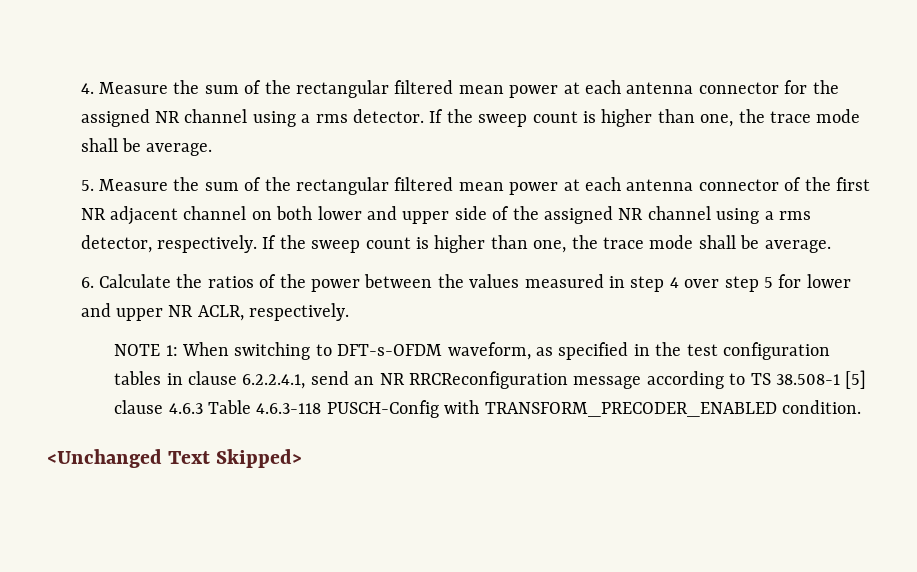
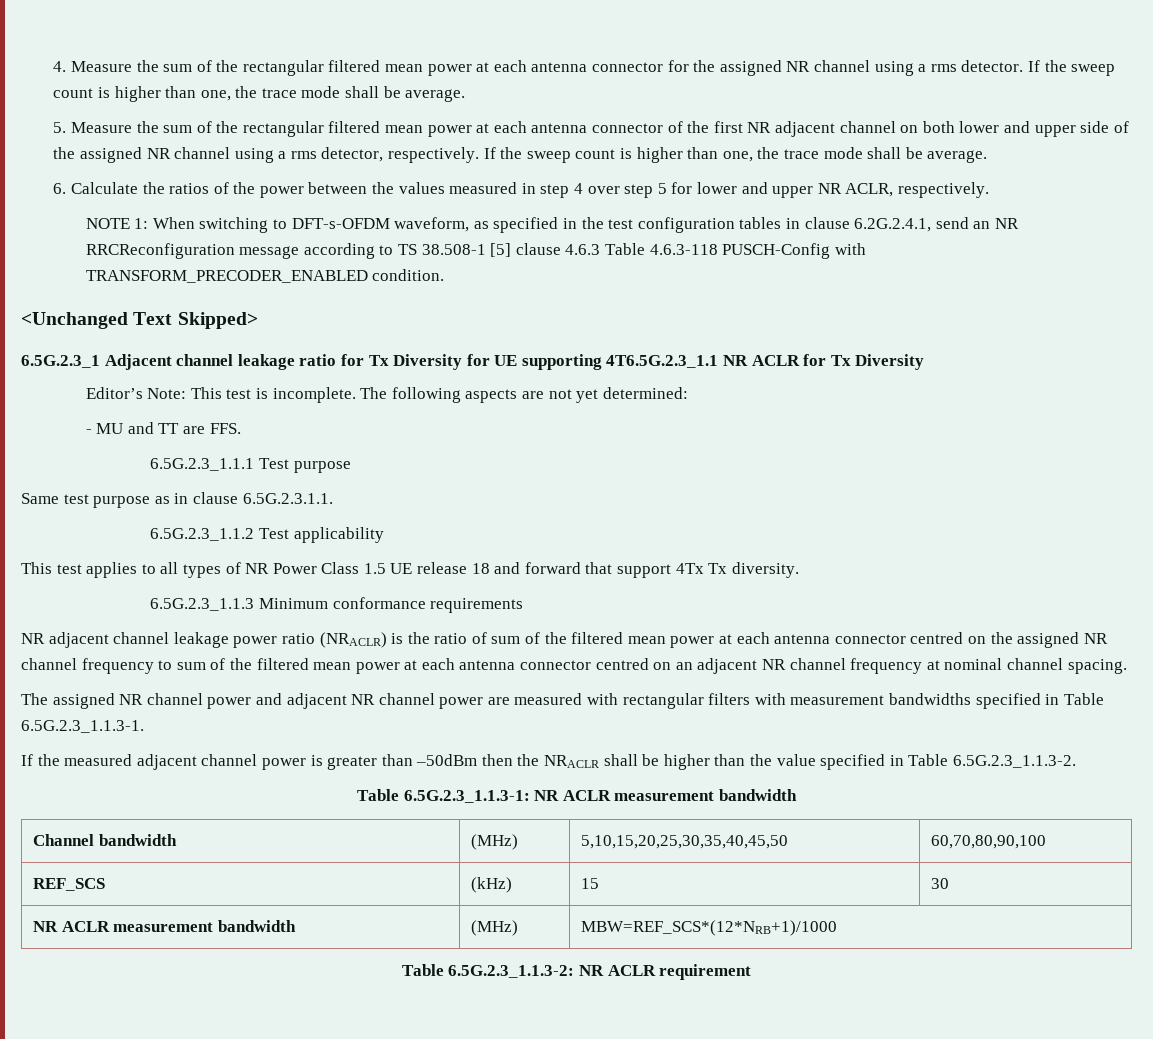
- NOTE 1: When switching to DFT-s-OFDM waveform, as specified in the test configuration tables in clause 6.2.2.4.1, send an NR RRCReconfiguration message according to TS 38.508-1 [5] clause 4.6.3 Table 4.6.3-118 PUSCH-Config with TRANSFORM_PRECODER_ENABLED condition.
+ NOTE 1: When switching to DFT-s-OFDM waveform, as specified in the test configuration tables in clause 6.2G.2.4.1, send an NR RRCReconfiguration message according to TS 38.508-1 [5] clause 4.6.3 Table 4.6.3-118 PUSCH-Config with TRANSFORM_PRECODER_ENABLED condition.
+ 6.5G.2.3_1 Adjacent channel leakage ratio for Tx Diversity for UE supporting 4T6.5G.2.3_1.1 NR ACLR for Tx Diversity
+ Editor’s Note: This test is incomplete. The following aspects are not yet determined:
+ - MU and TT are FFS.
+ 6.5G.2.3_1.1.1 Test purpose
+ Same test purpose as in clause 6.5G.2.3.1.1.
+ 6.5G.2.3_1.1.2 Test applicability
+ This test applies to all types of NR Power Class 1.5 UE release 18 and forward that support 4Tx Tx diversity.
+ 6.5G.2.3_1.1.3 Minimum conformance requirements
+ NR adjacent channel leakage power ratio (NRACLR) is the ratio of sum of the filtered mean power at each antenna connector centred on the assigned NR channel frequency to sum of the filtered mean power at each antenna connector centred on an adjacent NR channel frequency at nominal channel spacing.
+ The assigned NR channel power and adjacent NR channel power are measured with rectangular filters with measurement bandwidths specified in Table 6.5G.2.3_1.1.3-1.
+ If the measured adjacent channel power is greater than –50dBm then the NRACLR shall be higher than the value specified in Table 6.5G.2.3_1.1.3-2.
+ Table 6.5G.2.3_1.1.3-1: NR ACLR measurement bandwidth
+ Channel bandwidth | (MHz) | 5,10,15,20,25,30,35,40,45,50 | 60,70,80,90,100
+ REF_SCS | (kHz) | 15 | 30
+ NR ACLR measurement bandwidth | (MHz) | MBW=REF_SCS*(12*NRB+1)/1000
+ Table 6.5G.2.3_1.1.3-2: NR ACLR requirement

